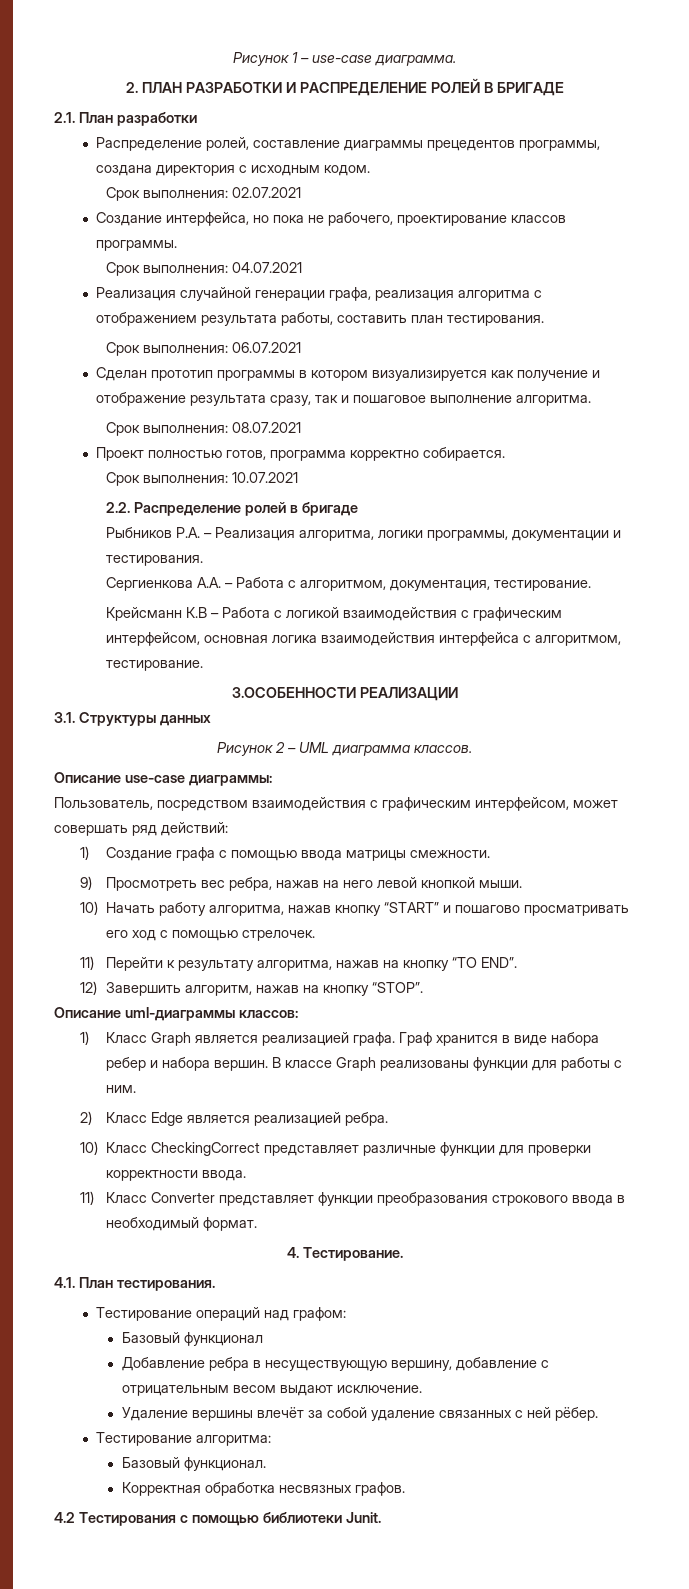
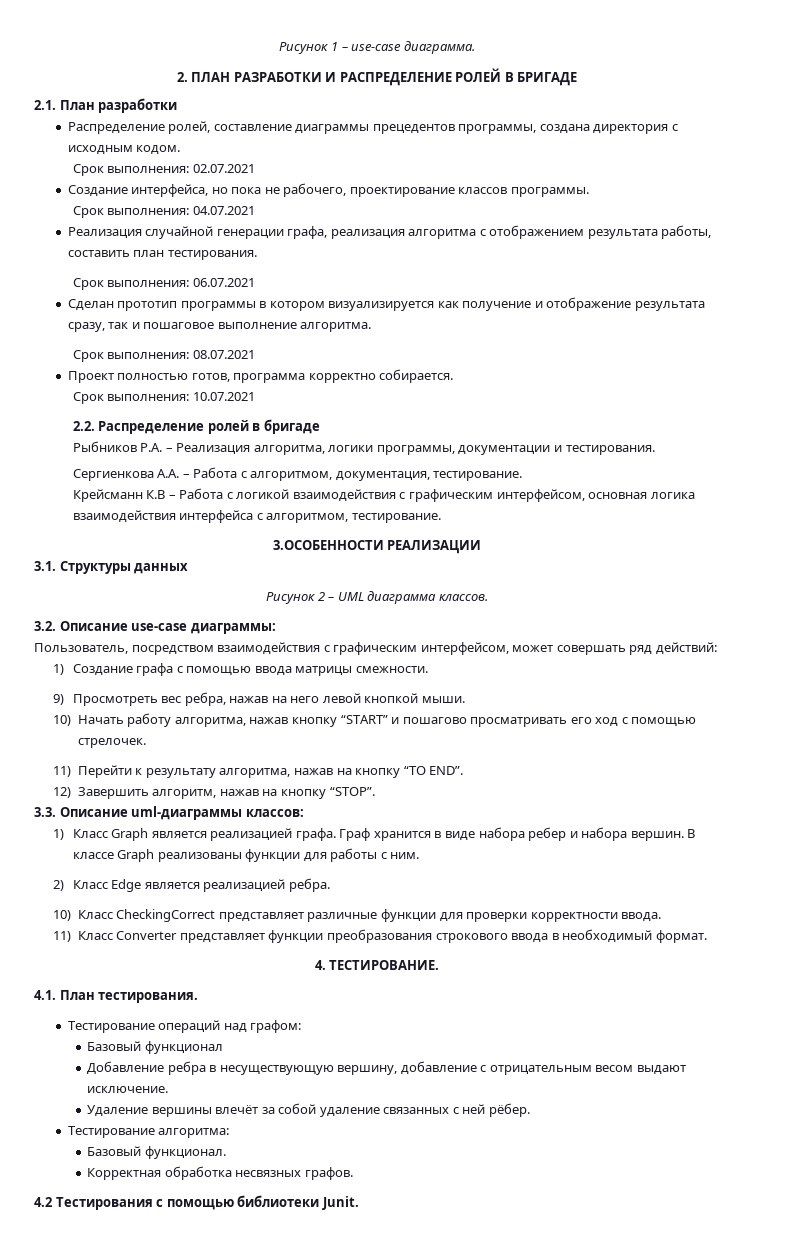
- Описание use-case диаграммы:
+ 3.2. Описание use-case диаграммы:
- Описание uml-диаграммы классов:
+ 3.3. Описание uml-диаграммы классов:
- 4. Тестирование.
+ 4. ТЕСТИРОВАНИЕ.

